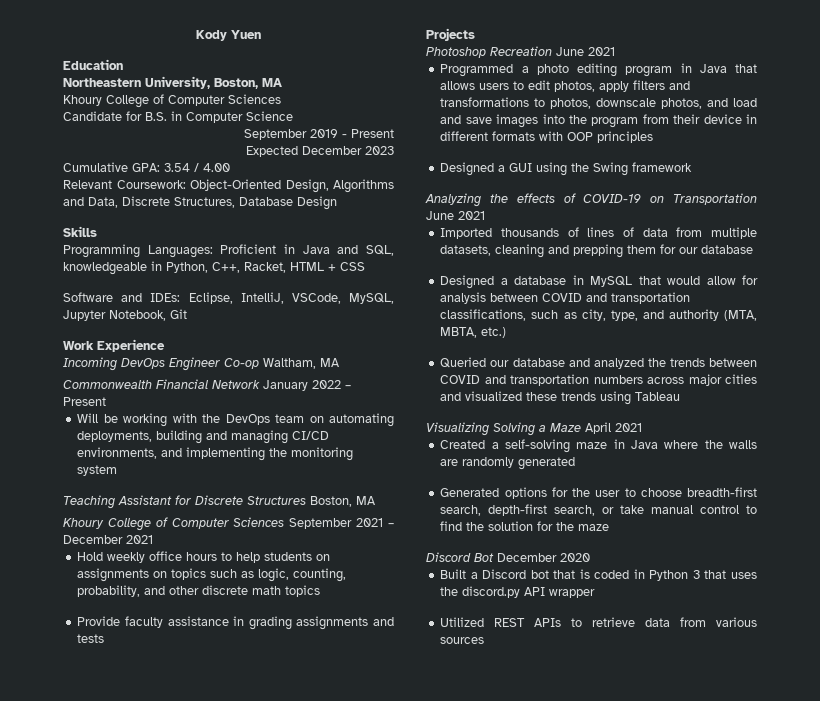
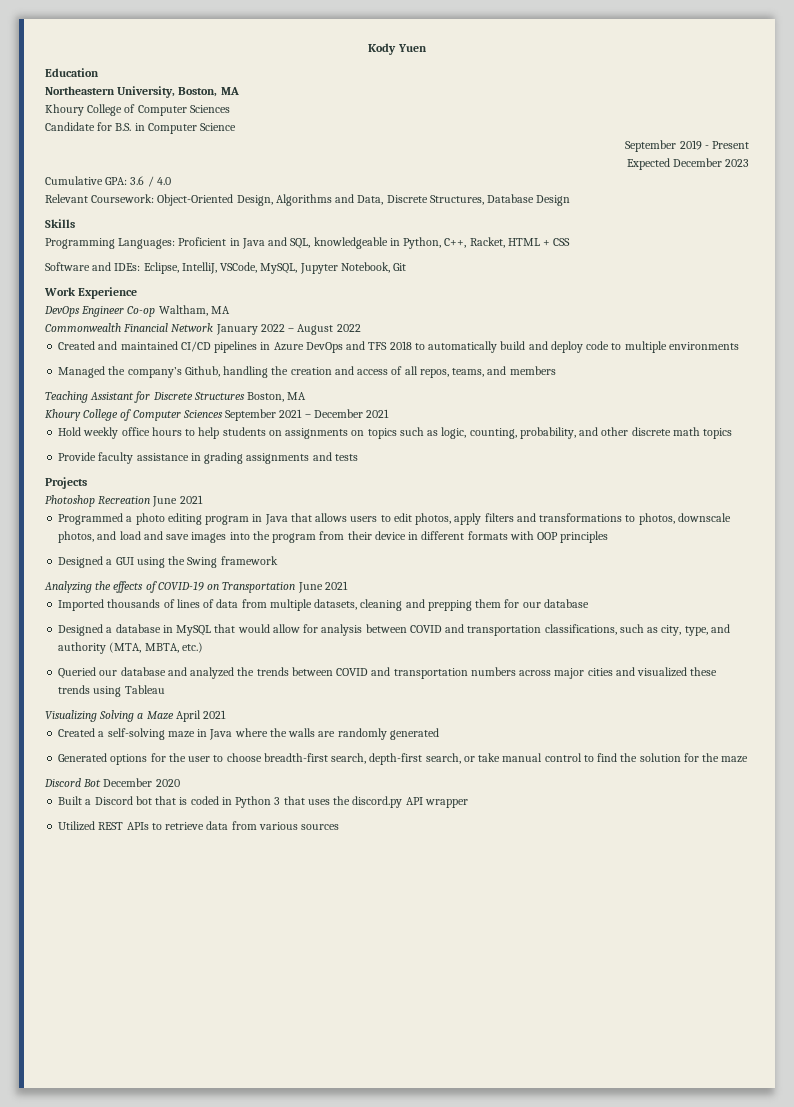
- Cumulative GPA: 3.54 / 4.00
+ Cumulative GPA: 3.6 / 4.0
- Incoming DevOps Engineer Co-op Waltham, MA
+ DevOps Engineer Co-op Waltham, MA
- Commonwealth Financial Network January 2022 – Present
- Will be working with the DevOps team on automating deployments, building and managing CI/CD environments, and implementing the monitoring system
+ Commonwealth Financial Network January 2022 – August 2022
+ Created and maintained CI/CD pipelines in Azure DevOps and TFS 2018 to automatically build and deploy code to multiple environments
+ Managed the company’s Github, handling the creation and access of all repos, teams, and members

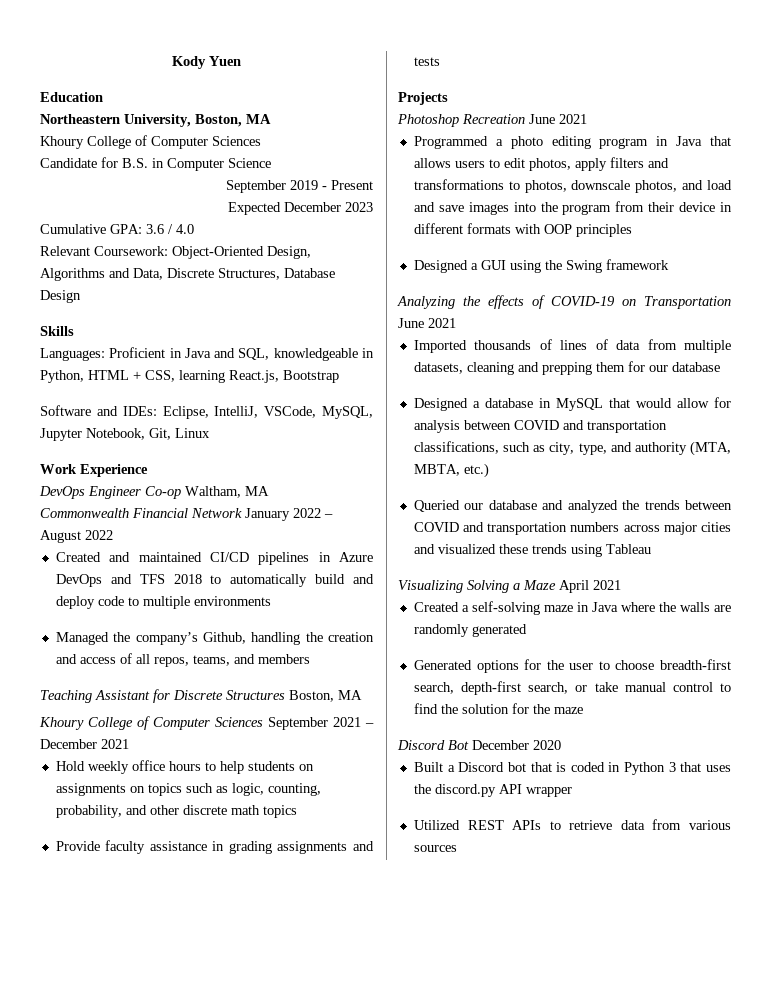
- Programming Languages: Proficient in Java and SQL, knowledgeable in Python, C++, Racket, HTML + CSS
+ Languages: Proficient in Java and SQL, knowledgeable in Python, HTML + CSS, learning React.js, Bootstrap
- Software and IDEs: Eclipse, IntelliJ, VSCode, MySQL, Jupyter Notebook, Git
+ Software and IDEs: Eclipse, IntelliJ, VSCode, MySQL, Jupyter Notebook, Git, Linux

